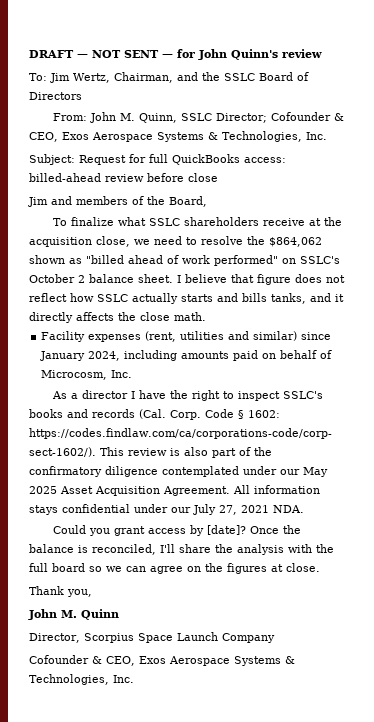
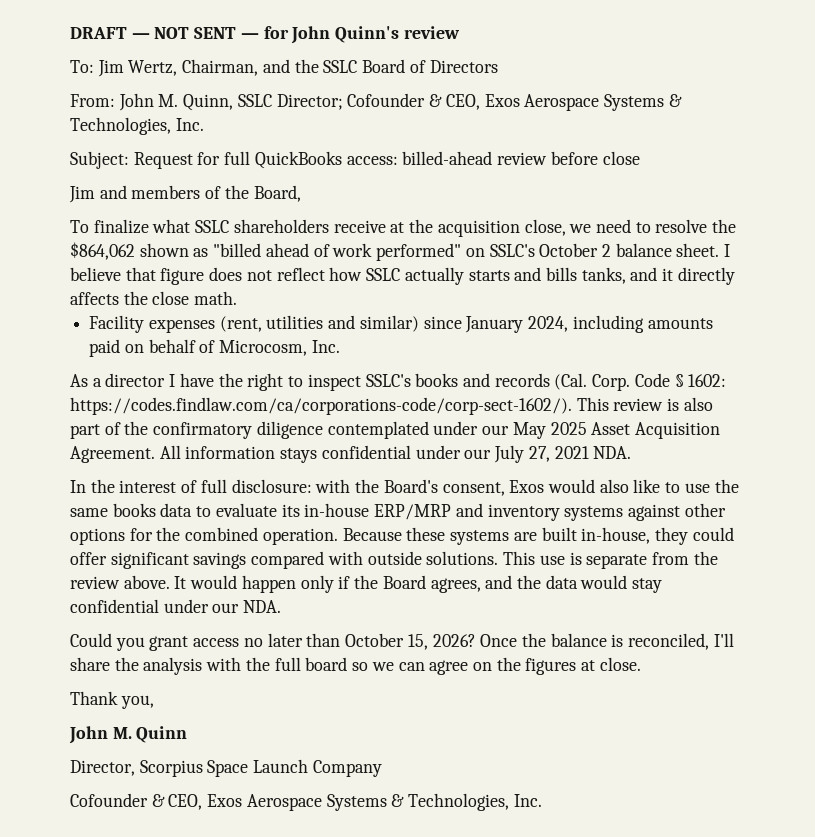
- Could you grant access by [date]?
+ In the interest of full disclosure: with the Board's consent, Exos would also like to use the same books data to evaluate its in-house ERP/MRP and inventory systems against other options for the combined operation. Because these systems are built in-house, they could offer significant savings compared with outside solutions. This use is separate from the review above. It would happen only if the Board agrees, and the data would stay confidential under our NDA.
+ Could you grant access no later than October 15, 2026?

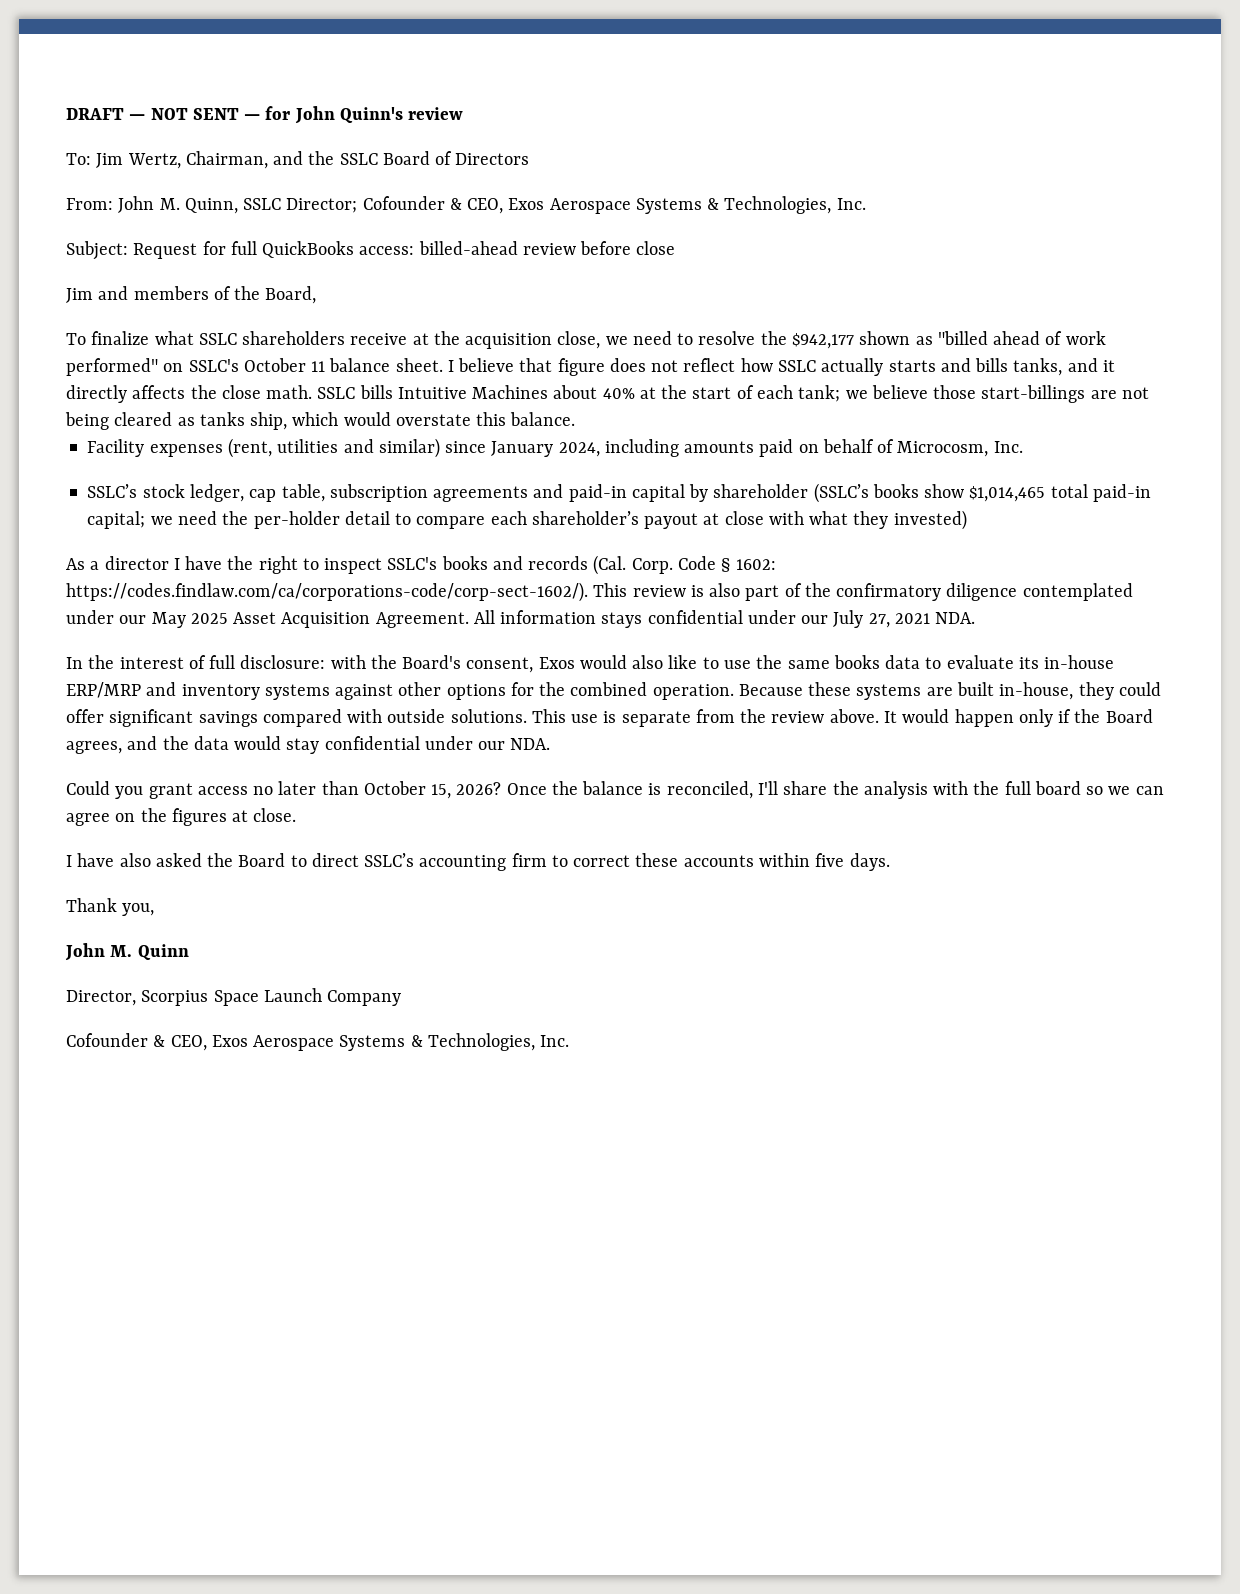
- To finalize what SSLC shareholders receive at the acquisition close, we need to resolve the $864,062 shown as "billed ahead of work performed" on SSLC's October 2 balance sheet.
+ To finalize what SSLC shareholders receive at the acquisition close, we need to resolve the $942,177 shown as "billed ahead of work performed" on SSLC's October 11 balance sheet.
+ SSLC bills Intuitive Machines about 40% at the start of each tank; we believe those start-billings are not being cleared as tanks ship, which would overstate this balance.
+ SSLC’s stock ledger, cap table, subscription agreements and paid-in capital by shareholder (SSLC’s books show $1,014,465 total paid-in capital; we need the per-holder detail to compare each shareholder’s payout at close with what they invested)
+ I have also asked the Board to direct SSLC’s accounting firm to correct these accounts within five days.

